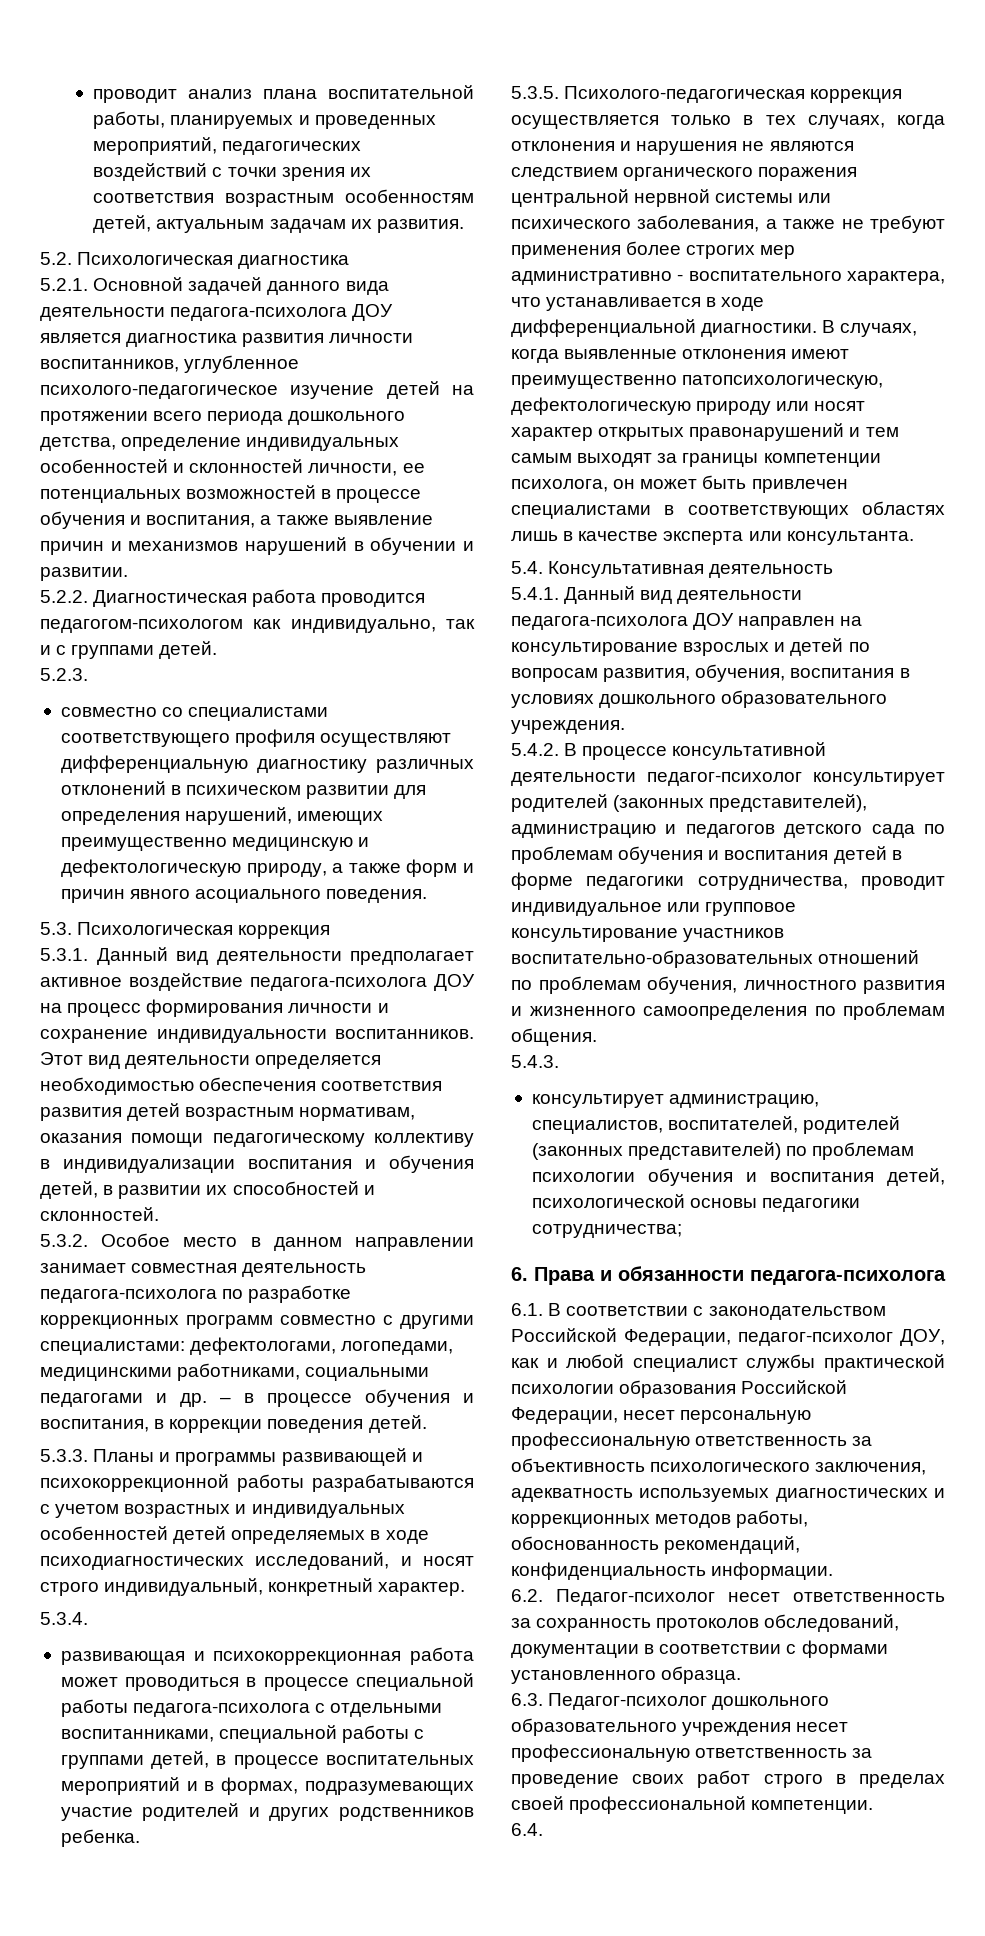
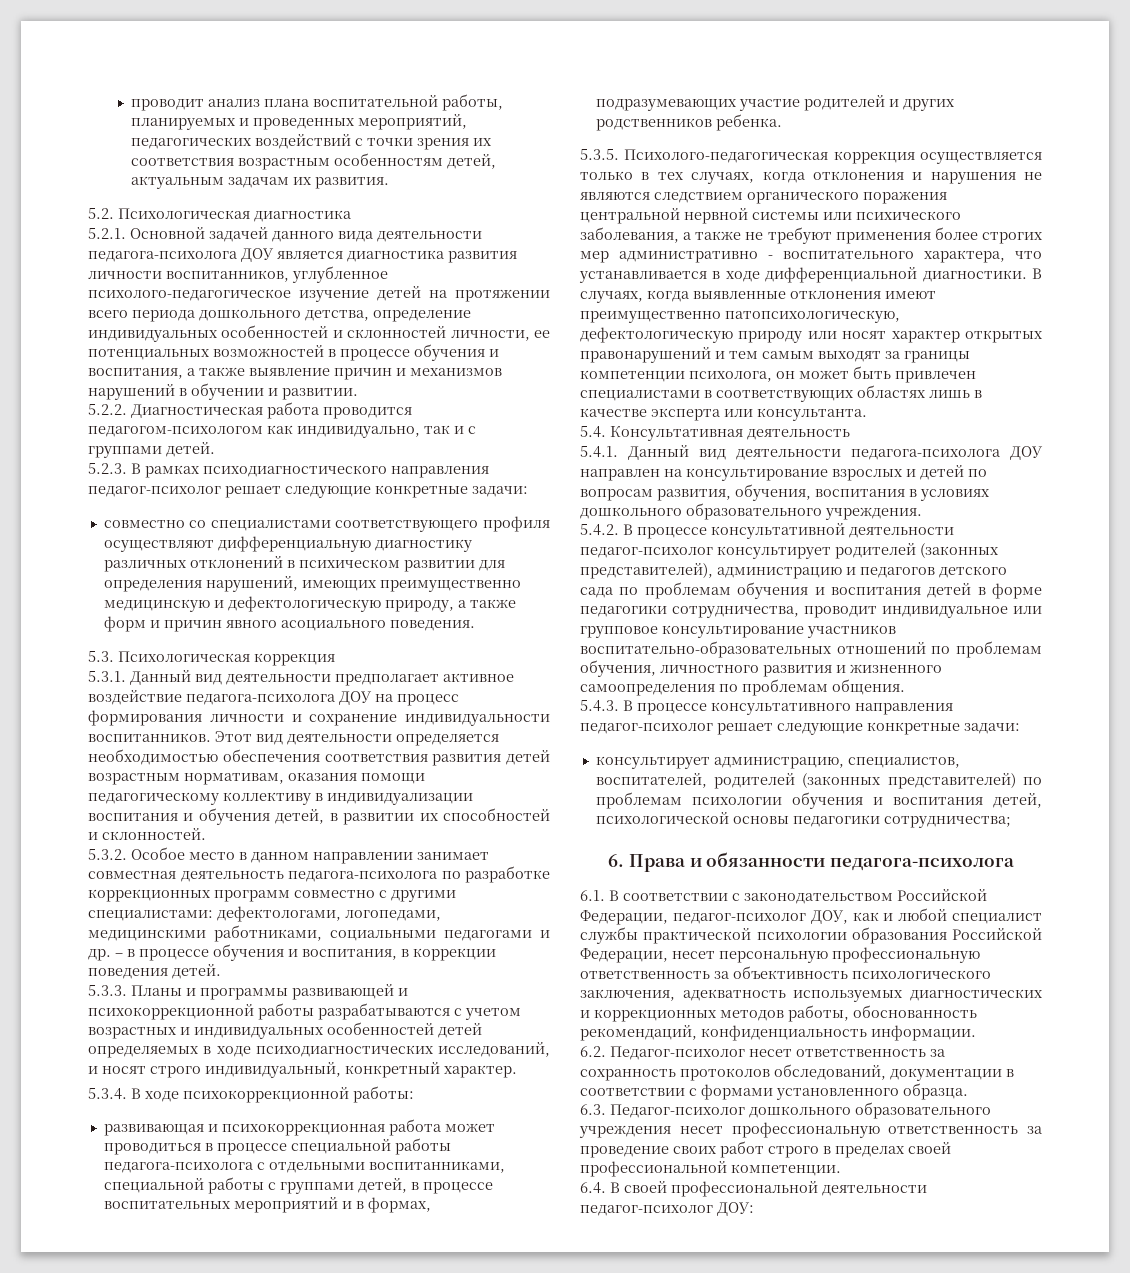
- 5.2.3.
+ 5.2.3. В рамках психодиагностического направления педагог-психолог решает следующие конкретные задачи:
- 5.3.4.
+ 5.3.4. В ходе психокоррекционной работы:
- 5.4.3.
+ 5.4.3. В процессе консультативного направления педагог-психолог решает следующие конкретные задачи:
- 6.4.
+ 6.4. В своей профессиональной деятельности педагог-психолог ДОУ:

